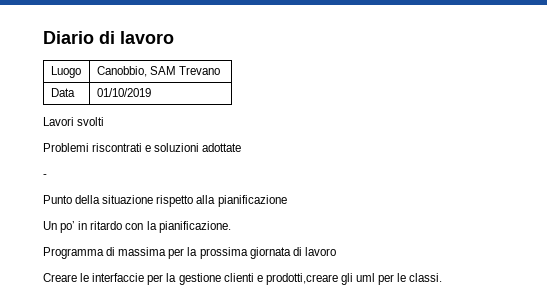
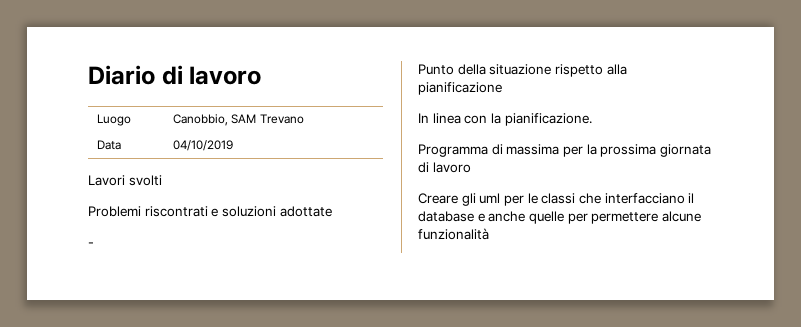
- Data | 01/10/2019
+ Data | 04/10/2019
- Un po’ in ritardo con la pianificazione.
+ In linea con la pianificazione.
- Creare le interfaccie per la gestione clienti e prodotti,creare gli uml per le classi.
+ Creare gli uml per le classi che interfacciano il database e anche quelle per permettere alcune funzionalità

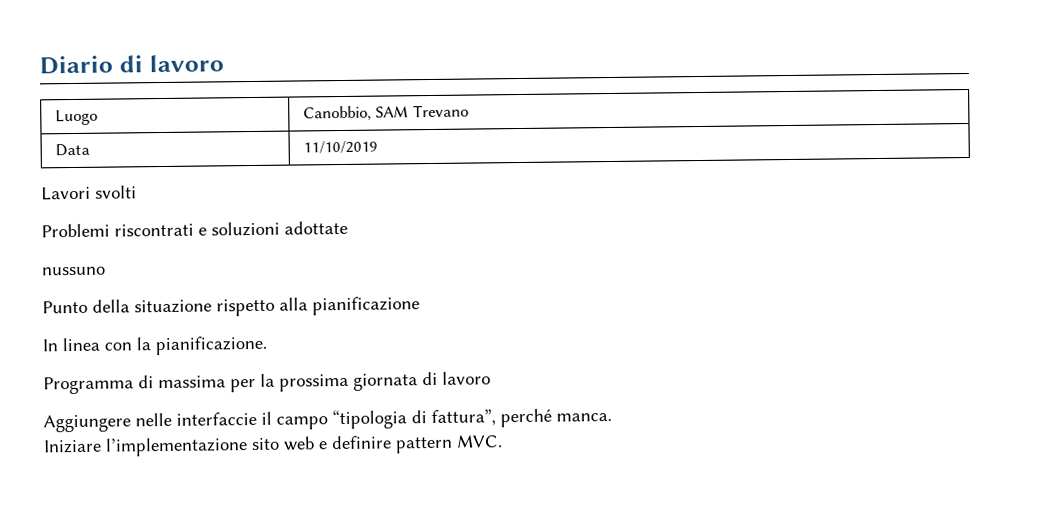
- Data | 04/10/2019
+ Data | 11/10/2019
- -
+ nussuno
- Creare gli uml per le classi che interfacciano il database e anche quelle per permettere alcune funzionalità
+ Aggiungere nelle interfaccie il campo “tipologia di fattura”, perché manca.
+ Iniziare l’implementazione sito web e definire pattern MVC.

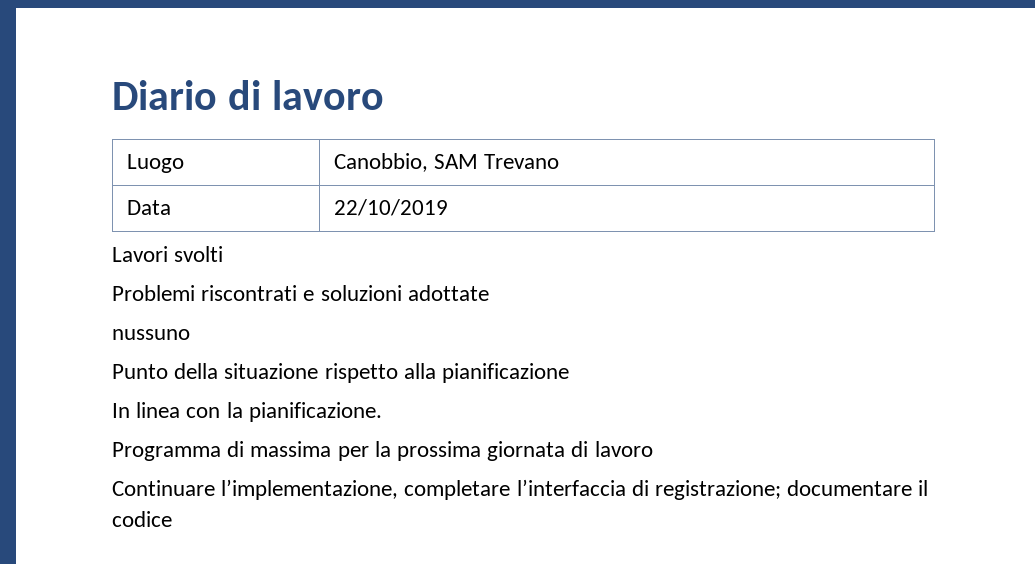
- Data | 11/10/2019
+ Data | 22/10/2019
- Aggiungere nelle interfaccie il campo “tipologia di fattura”, perché manca.
- Iniziare l’implementazione sito web e definire pattern MVC.
+ Continuare l’implementazione, completare l’interfaccia di registrazione; documentare il codice

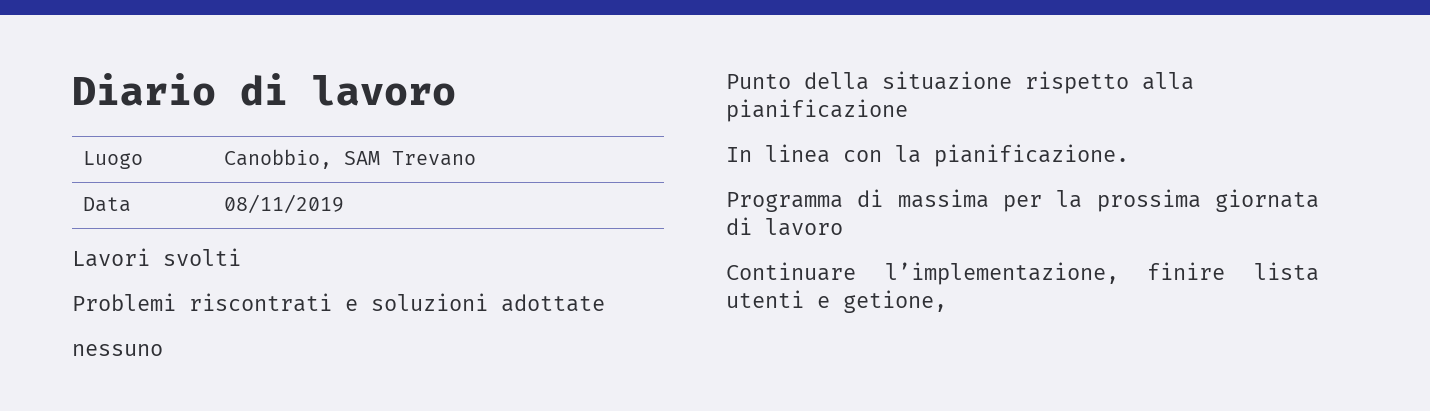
- Data | 22/10/2019
+ Data | 08/11/2019
- nussuno
+ nessuno
- Continuare l’implementazione, completare l’interfaccia di registrazione; documentare il codice
+ Continuare l’implementazione, finire lista utenti e getione,

